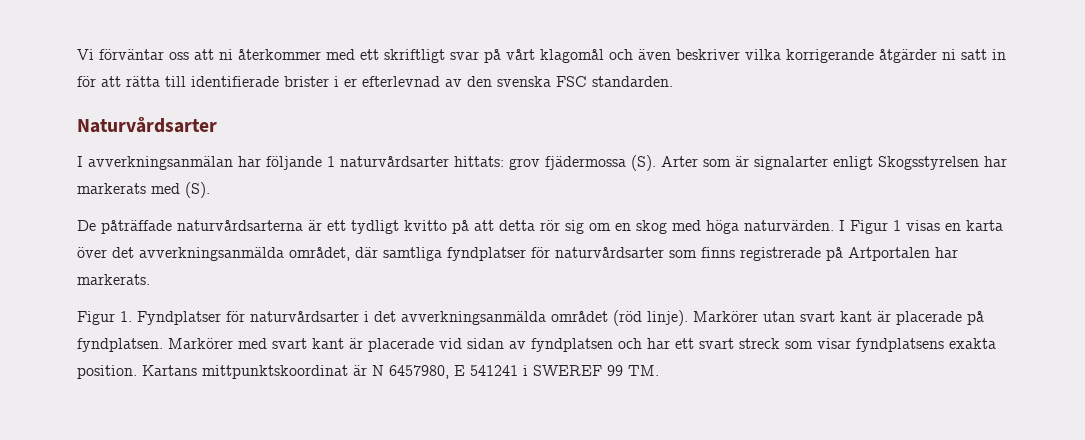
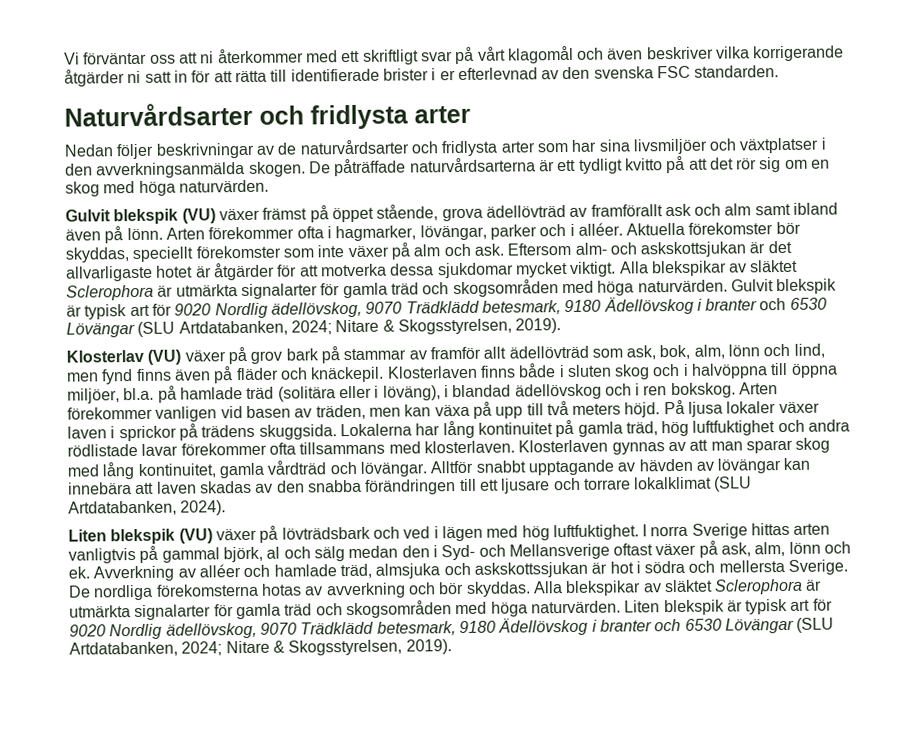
- Naturvårdsarter
- I avverkningsanmälan har följande 1 naturvårdsarter hittats: grov fjädermossa (S). Arter som är signalarter enligt Skogsstyrelsen har markerats med (S).
- De påträffade naturvårdsarterna är ett tydligt kvitto på att detta rör sig om en skog med höga naturvärden. I Figur 1 visas en karta över det avverkningsanmälda området, där samtliga fyndplatser för naturvårdsarter som finns registrerade på Artportalen har markerats.
- Figur 1. Fyndplatser för naturvårdsarter i det avverkningsanmälda området (röd linje). Markörer utan svart kant är placerade på fyndplatsen. Markörer med svart kant är placerade vid sidan av fyndplatsen och har ett svart streck som visar fyndplatsens exakta position. Kartans mittpunktskoordinat är N 6457980, E 541241 i SWEREF 99 TM.
+ Naturvårdsarter och fridlysta arter
+ Nedan följer beskrivningar av de naturvårdsarter och fridlysta arter som har sina livsmiljöer och växtplatser i den avverkningsanmälda skogen. De påträffade naturvårdsarterna är ett tydligt kvitto på att det rör sig om en skog med höga naturvärden.
+ Gulvit blekspik (VU) växer främst på öppet stående, grova ädellövträd av framförallt ask och alm samt ibland även på lönn. Arten förekommer ofta i hagmarker, lövängar, parker och i alléer. Aktuella förekomster bör skyddas, speciellt förekomster som inte växer på alm och ask. Eftersom alm- och askskottsjukan är det allvarligaste hotet är åtgärder för att motverka dessa sjukdomar mycket viktigt. Alla blekspikar av släktet Sclerophora är utmärkta signalarter för gamla träd och skogsområden med höga naturvärden. Gulvit blekspik är typisk art för 9020 Nordlig ädellövskog, 9070 Trädklädd betesmark, 9180 Ädellövskog i branter och 6530 Lövängar (SLU Artdatabanken, 2024; Nitare & Skogsstyrelsen, 2019).
+ Klosterlav (VU) växer på grov bark på stammar av framför allt ädellövträd som ask, bok, alm, lönn och lind, men fynd finns även på fläder och knäckepil. Klosterlaven finns både i sluten skog och i halvöppna till öppna miljöer, bl.a. på hamlade träd (solitära eller i löväng), i blandad ädellövskog och i ren bokskog. Arten förekommer vanligen vid basen av träden, men kan växa på upp till två meters höjd. På ljusa lokaler växer laven i sprickor på trädens skuggsida. Lokalerna har lång kontinuitet på gamla träd, hög luftfuktighet och andra rödlistade lavar förekommer ofta tillsammans med klosterlaven. Klosterlaven gynnas av att man sparar skog med lång kontinuitet, gamla vårdträd och lövängar. Alltför snabbt upptagande av hävden av lövängar kan innebära att laven skadas av den snabba förändringen till ett ljusare och torrare lokalklimat (SLU Artdatabanken, 2024).
+ Liten blekspik (VU) växer på lövträdsbark och ved i lägen med hög luftfuktighet. I norra Sverige hittas arten vanligtvis på gammal björk, al och sälg medan den i Syd- och Mellansverige oftast växer på ask, alm, lönn och ek. Avverkning av alléer och hamlade träd, almsjuka och askskottssjukan är hot i södra och mellersta Sverige. De nordliga förekomsterna hotas av avverkning och bör skyddas. Alla blekspikar av släktet Sclerophora är utmärkta signalarter för gamla träd och skogsområden med höga naturvärden. Liten blekspik är typisk art för 9020 Nordlig ädellövskog, 9070 Trädklädd betesmark, 9180 Ädellövskog i branter och 6530 Lövängar (SLU Artdatabanken, 2024; Nitare & Skogsstyrelsen, 2019).

